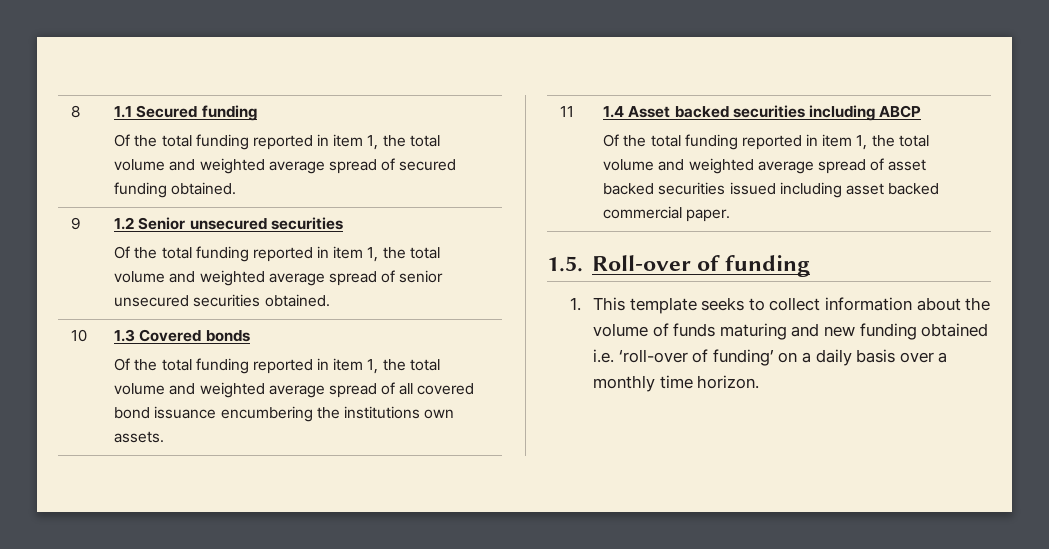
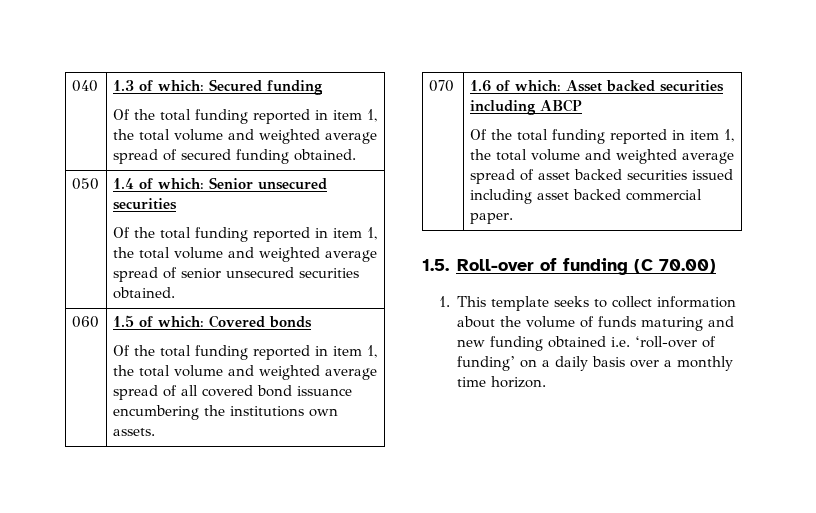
- 8 | 1.1 Secured funding
+ 040 | 1.3 of which: Secured funding
- 9 | 1.2 Senior unsecured securities
+ 050 | 1.4 of which: Senior unsecured securities
- 10 | 1.3 Covered bonds
+ 060 | 1.5 of which: Covered bonds
- 11 | 1.4 Asset backed securities including ABCP
+ 070 | 1.6 of which: Asset backed securities including ABCP
- 1.5. Roll-over of funding
+ 1.5. Roll-over of funding (C 70.00)

